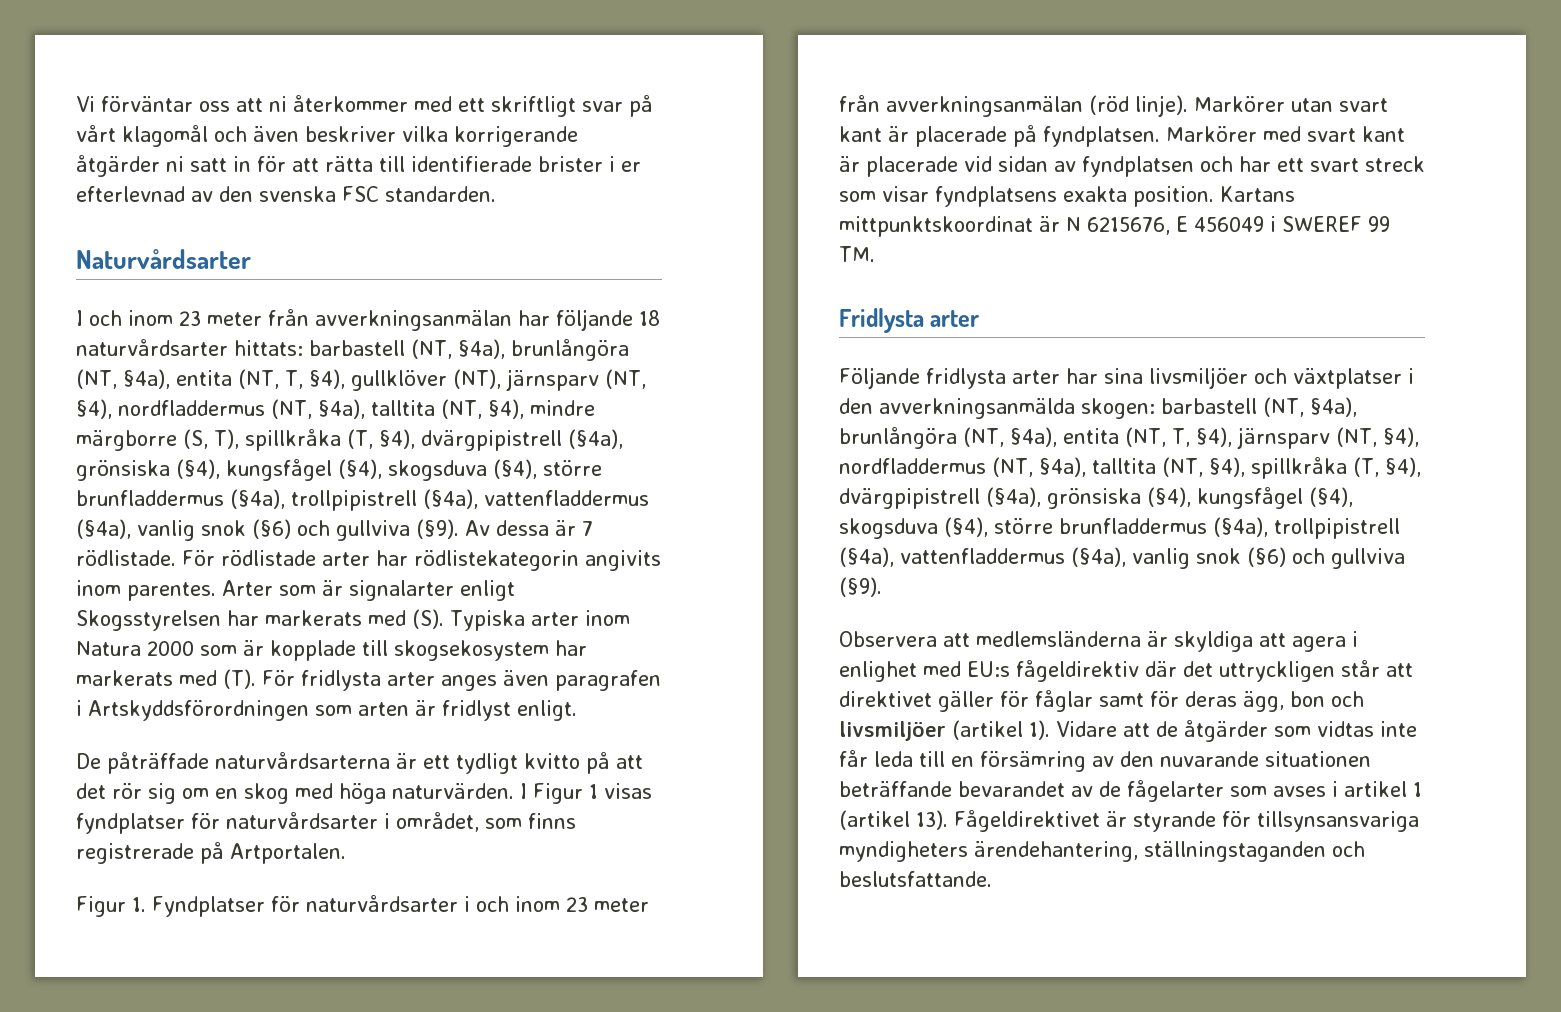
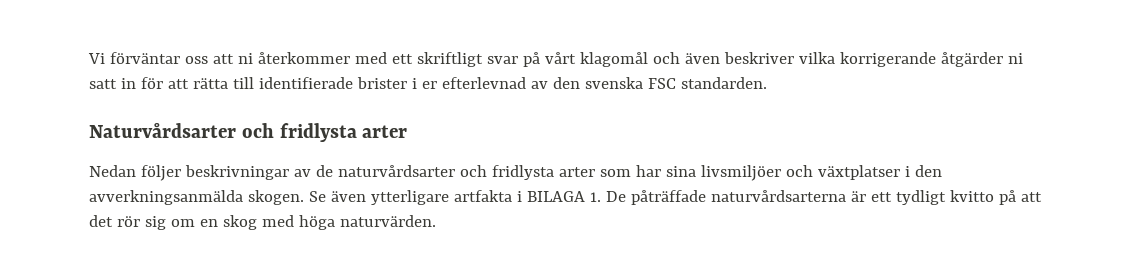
- Naturvårdsarter
- I och inom 23 meter från avverkningsanmälan har följande 18 naturvårdsarter hittats: barbastell (NT, §4a), brunlångöra (NT, §4a), entita (NT, T, §4), gullklöver (NT), järnsparv (NT, §4), nordfladdermus (NT, §4a), talltita (NT, §4), mindre märgborre (S, T), spillkråka (T, §4), dvärgpipistrell (§4a), grönsiska (§4), kungsfågel (§4), skogsduva (§4), större brunfladdermus (§4a), trollpipistrell (§4a), vattenfladdermus (§4a), vanlig snok (§6) och gullviva (§9). Av dessa är 7 rödlistade. För rödlistade arter har rödlistekategorin angivits inom parentes. Arter som är signalarter enligt Skogsstyrelsen har markerats med (S). Typiska arter inom Natura 2000 som är kopplade till skogsekosystem har markerats med (T). För fridlysta arter anges även paragrafen i Artskyddsförordningen som arten är fridlyst enligt.
- De påträffade naturvårdsarterna är ett tydligt kvitto på att det rör sig om en skog med höga naturvärden. I Figur 1 visas fyndplatser för naturvårdsarter i området, som finns registrerade på Artportalen.
- Figur 1. Fyndplatser för naturvårdsarter i och inom 23 meter från avverkningsanmälan (röd linje). Markörer utan svart kant är placerade på fyndplatsen. Markörer med svart kant är placerade vid sidan av fyndplatsen och har ett svart streck som visar fyndplatsens exakta position. Kartans mittpunktskoordinat är N 6215676, E 456049 i SWEREF 99 TM.
- Fridlysta arter
- Följande fridlysta arter har sina livsmiljöer och växtplatser i den avverkningsanmälda skogen: barbastell (NT, §4a), brunlångöra (NT, §4a), entita (NT, T, §4), järnsparv (NT, §4), nordfladdermus (NT, §4a), talltita (NT, §4), spillkråka (T, §4), dvärgpipistrell (§4a), grönsiska (§4), kungsfågel (§4), skogsduva (§4), större brunfladdermus (§4a), trollpipistrell (§4a), vattenfladdermus (§4a), vanlig snok (§6) och gullviva (§9).
- Observera att medlemsländerna är skyldiga att agera i enlighet med EU:s fågeldirektiv där det uttryckligen står att direktivet gäller för fåglar samt för deras ägg, bon och livsmiljöer (artikel 1). Vidare att de åtgärder som vidtas inte får leda till en försämring av den nuvarande situationen beträffande bevarandet av de fågelarter som avses i artikel 1 (artikel 13). Fågeldirektivet är styrande för tillsynsansvariga myndigheters ärendehantering, ställningstaganden och beslutsfattande.
+ Naturvårdsarter och fridlysta arter
+ Nedan följer beskrivningar av de naturvårdsarter och fridlysta arter som har sina livsmiljöer och växtplatser i den avverkningsanmälda skogen. Se även ytterligare artfakta i BILAGA 1. De påträffade naturvårdsarterna är ett tydligt kvitto på att det rör sig om en skog med höga naturvärden.

